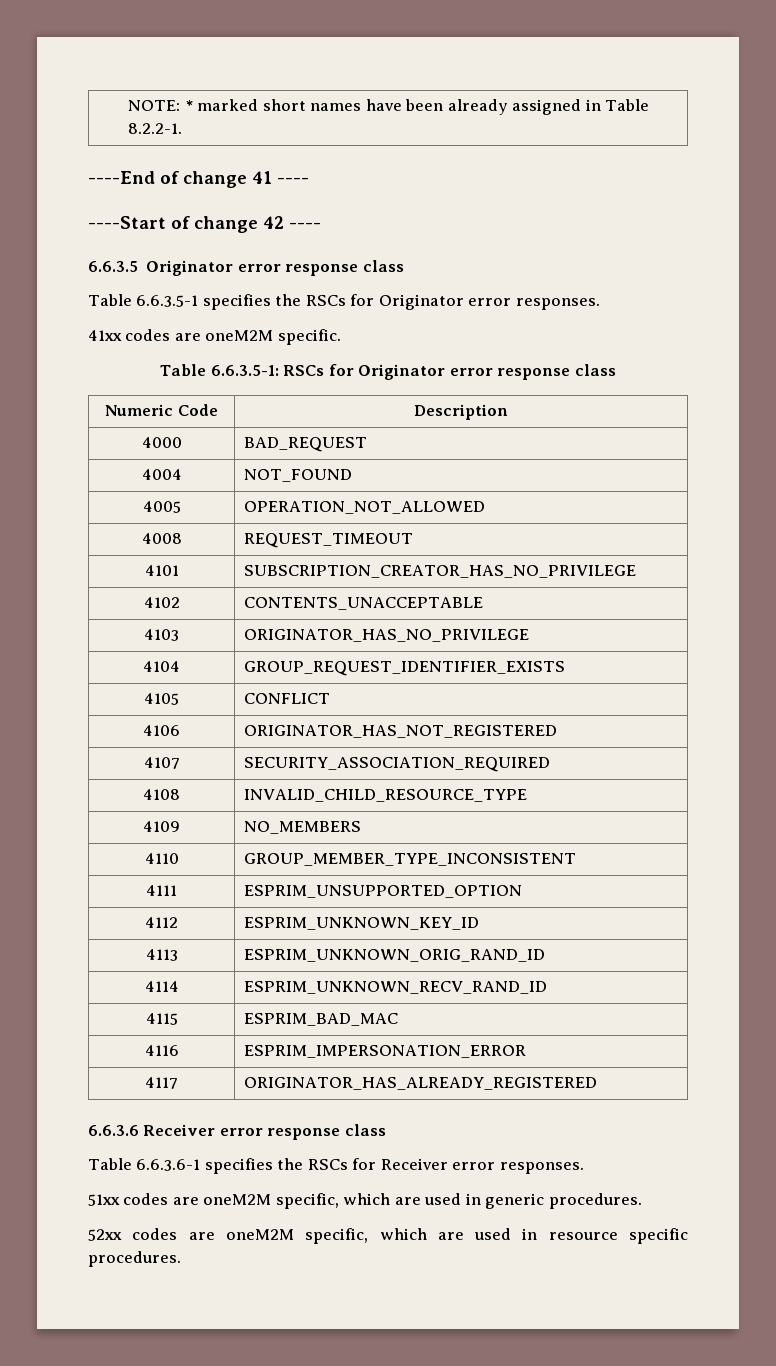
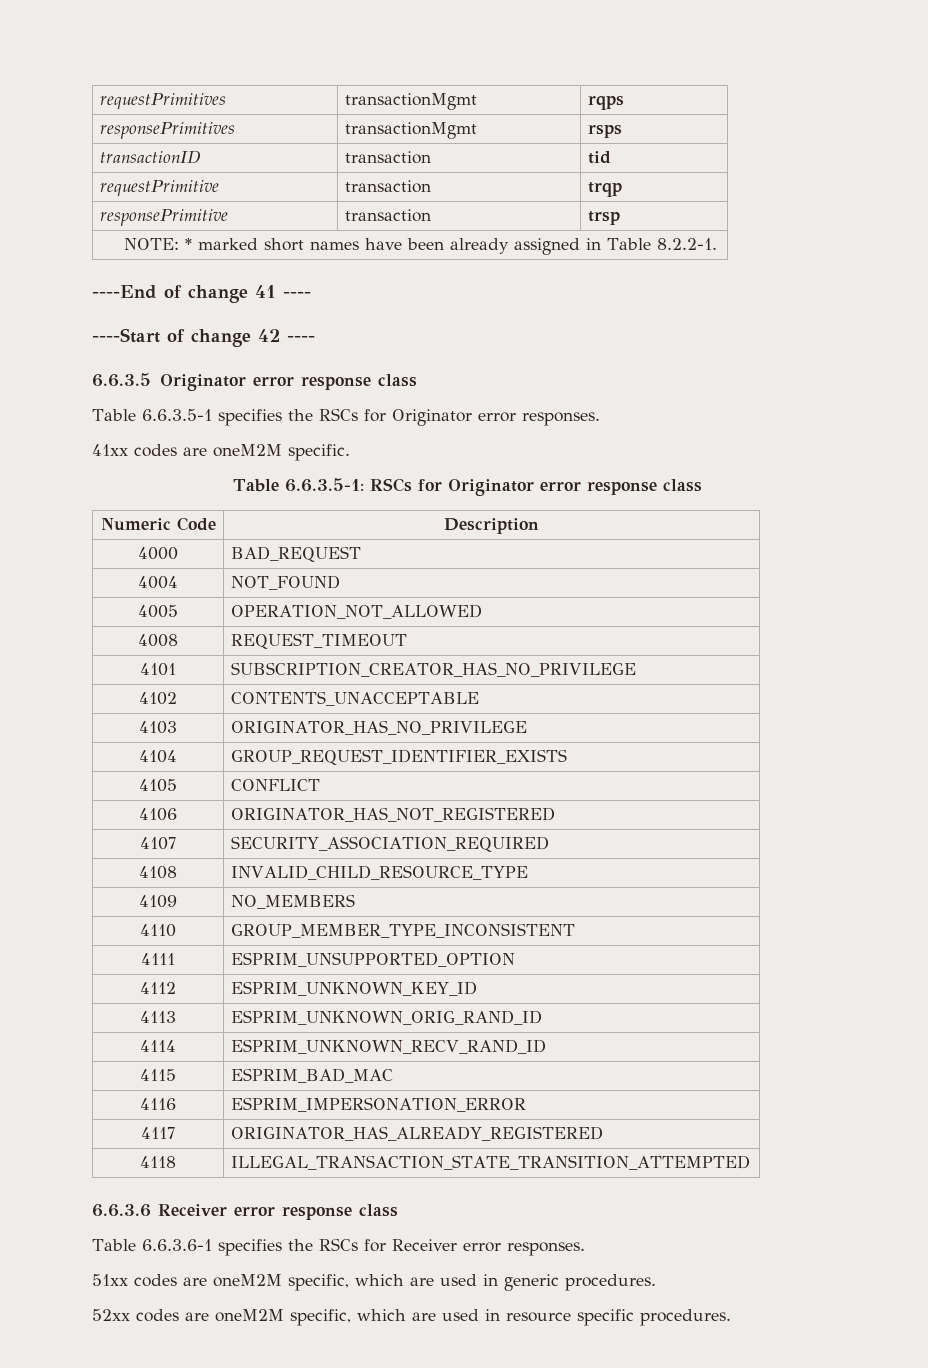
+ requestPrimitives | transactionMgmt | rqps
+ responsePrimitives | transactionMgmt | rsps
+ transactionID | transaction | tid
+ requestPrimitive | transaction | trqp
+ responsePrimitive | transaction | trsp
+ 4118 | ILLEGAL_TRANSACTION_STATE_TRANSITION_ATTEMPTED

